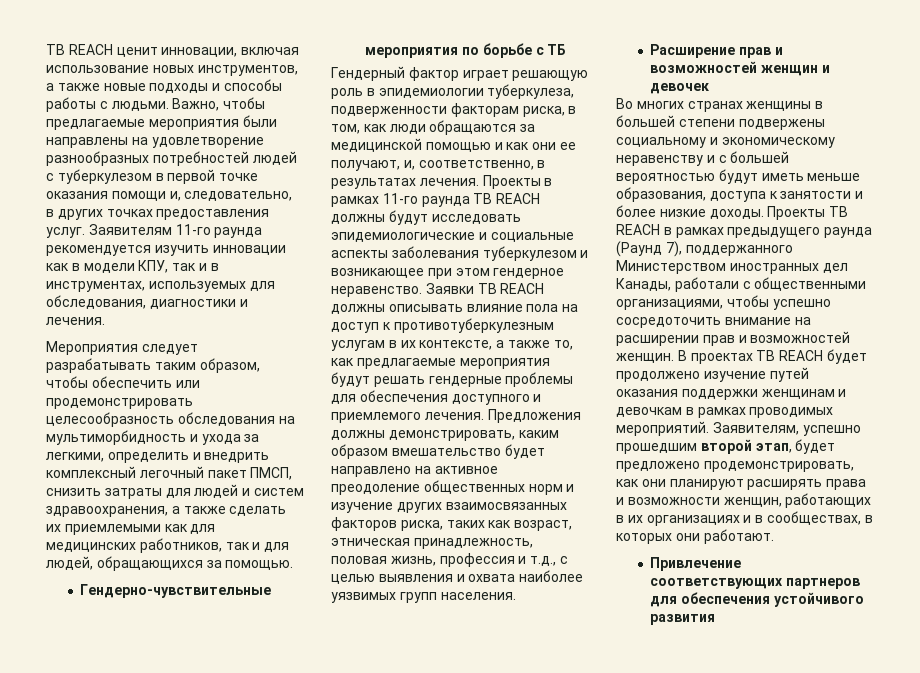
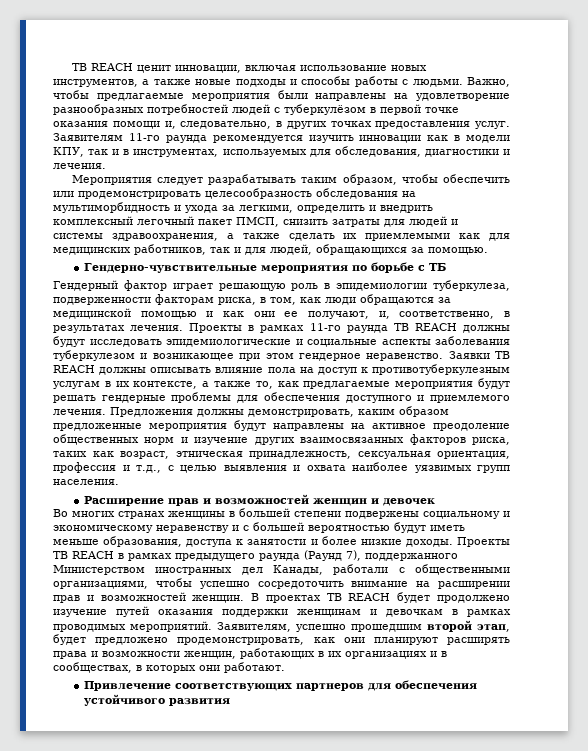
- Важно, чтобы предлагаемые мероприятия были направлены на удовлетворение разнообразных потребностей людей с туберкулезом в первой точке оказания помощи и, следовательно, в других точках предоставления услуг.
+ Важно, чтобы предлагаемые мероприятия были направлены на удовлетворение разнообразных потребностей людей с туберкулёзом в первой точке оказания помощи и, следовательно, в других точках предоставления услуг.
- Мероприятия следует разрабатывать таким образом, чтобы обеспечить или продемонстрировать целесообразность обследования на мультиморбидность и ухода за легкими, определить и внедрить комплексный легочный пакет ПМСП, снизить затраты для людей и систем здравоохранения, а также сделать их приемлемыми как для медицинских работников, так и для людей, обращающихся за помощью.
+ Мероприятия следует разрабатывать таким образом, чтобы обеспечить или продемонстрировать целесообразность обследования на мультиморбидность и ухода за легкими, определить и внедрить комплексный легочный пакет ПМСП, снизить затраты для людей и системы здравоохранения, а также сделать их приемлемыми как для медицинских работников, так и для людей, обращающихся за помощью.
- Предложения должны демонстрировать, каким образом вмешательство будет направлено на активное преодоление общественных норм и изучение других взаимосвязанных факторов риска, таких как возраст, этническая принадлежность, половая жизнь, профессия и т.д., с целью выявления и охвата наиболее уязвимых групп населения.
+ Предложения должны демонстрировать, каким образом предложенные мероприятия будут направлены на активное преодоление общественных норм и изучение других взаимосвязанных факторов риска, таких как возраст, этническая принадлежность, сексуальная ориентация, профессия и т.д., с целью выявления и охвата наиболее уязвимых групп населения.

